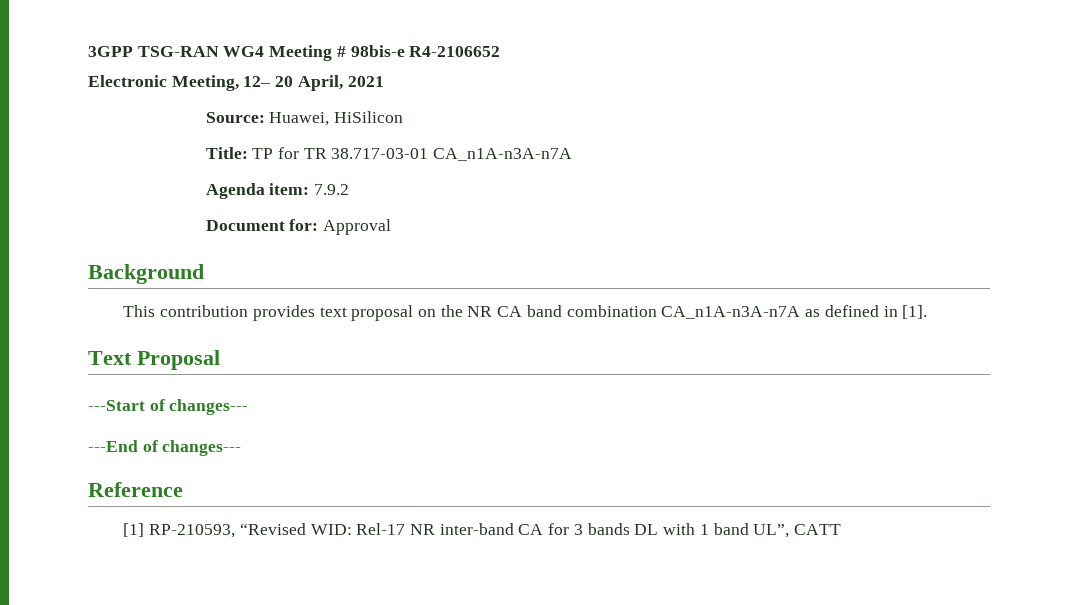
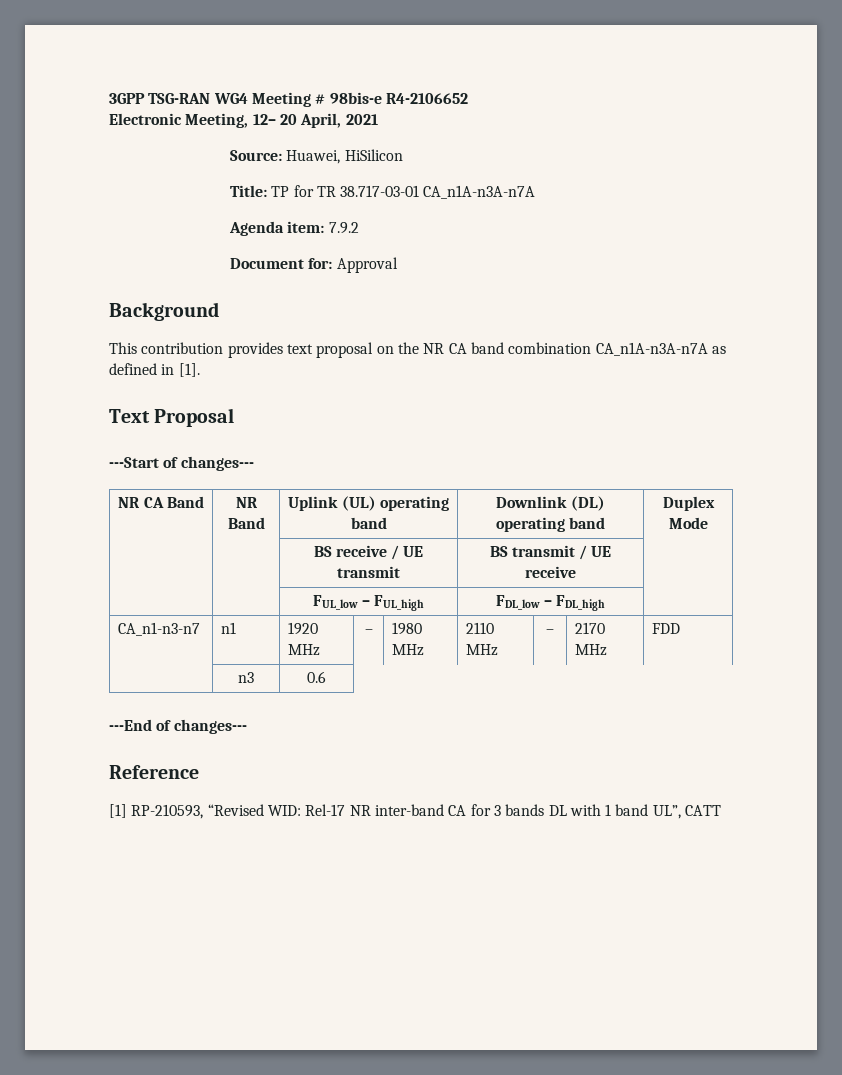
+ NR CA Band | NR Band | Uplink (UL) operating band | Downlink (DL) operating band | Duplex Mode
+ | | BS receive / UE transmit | BS transmit / UE receive |
+ | | FUL_low – FUL_high | FDL_low – FDL_high |
+ CA_n1-n3-n7 | n1 | 1920 MHz | – | 1980 MHz | 2110 MHz | – | 2170 MHz | FDD
+ | n3 | 0.6

